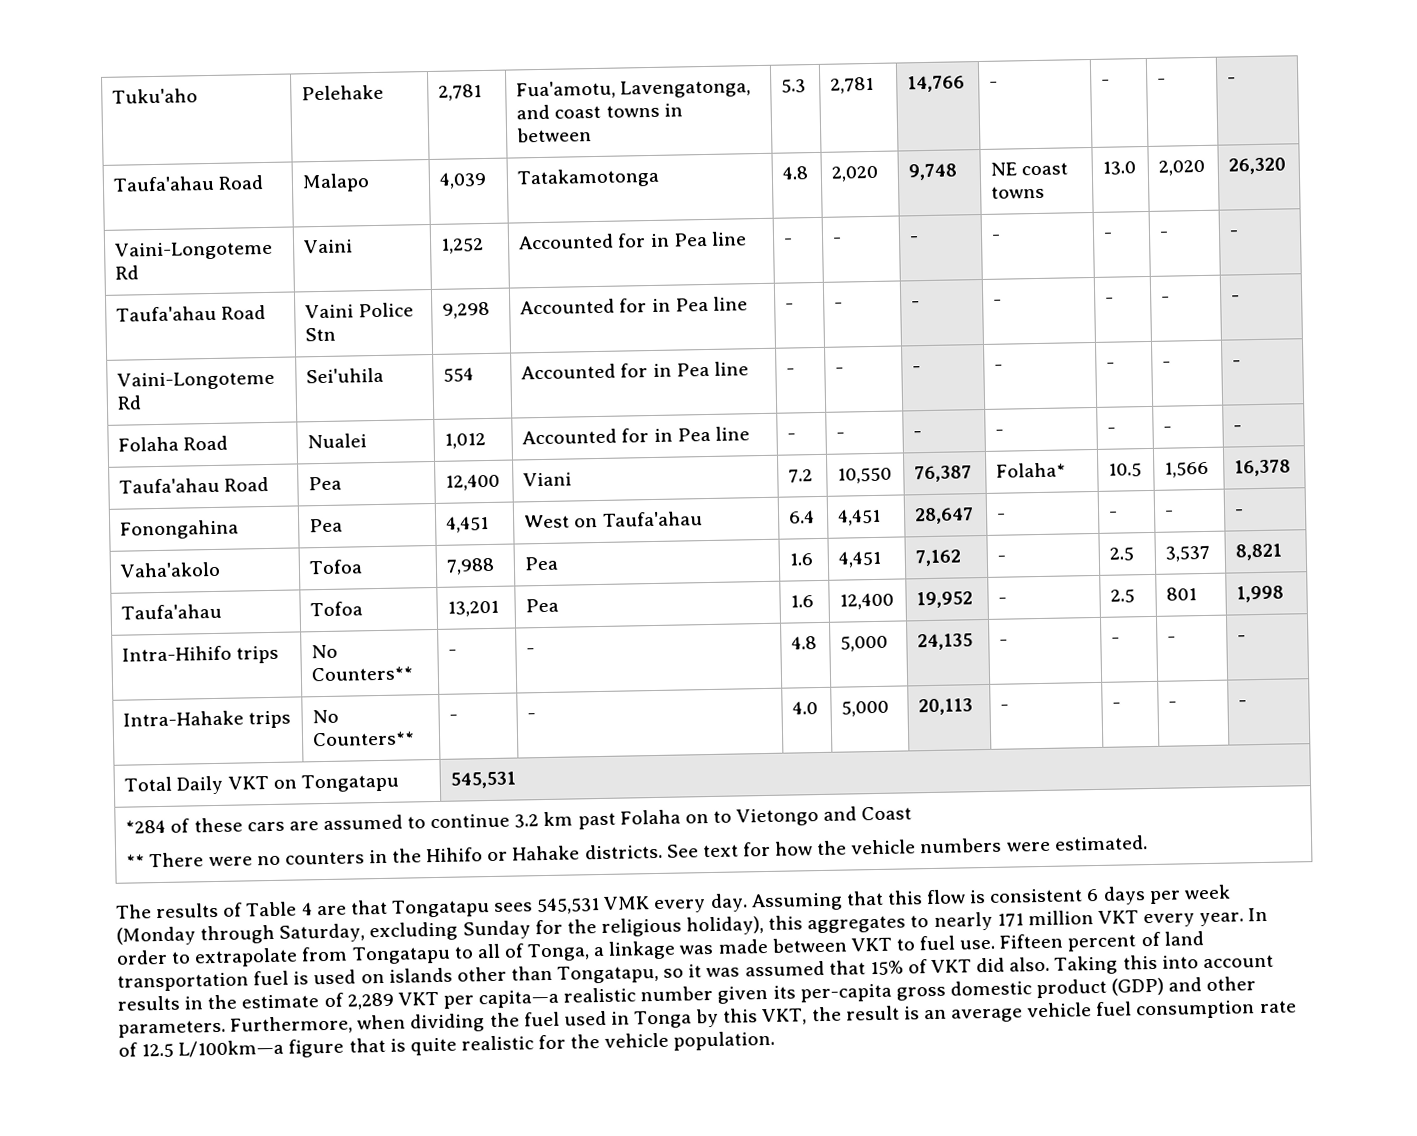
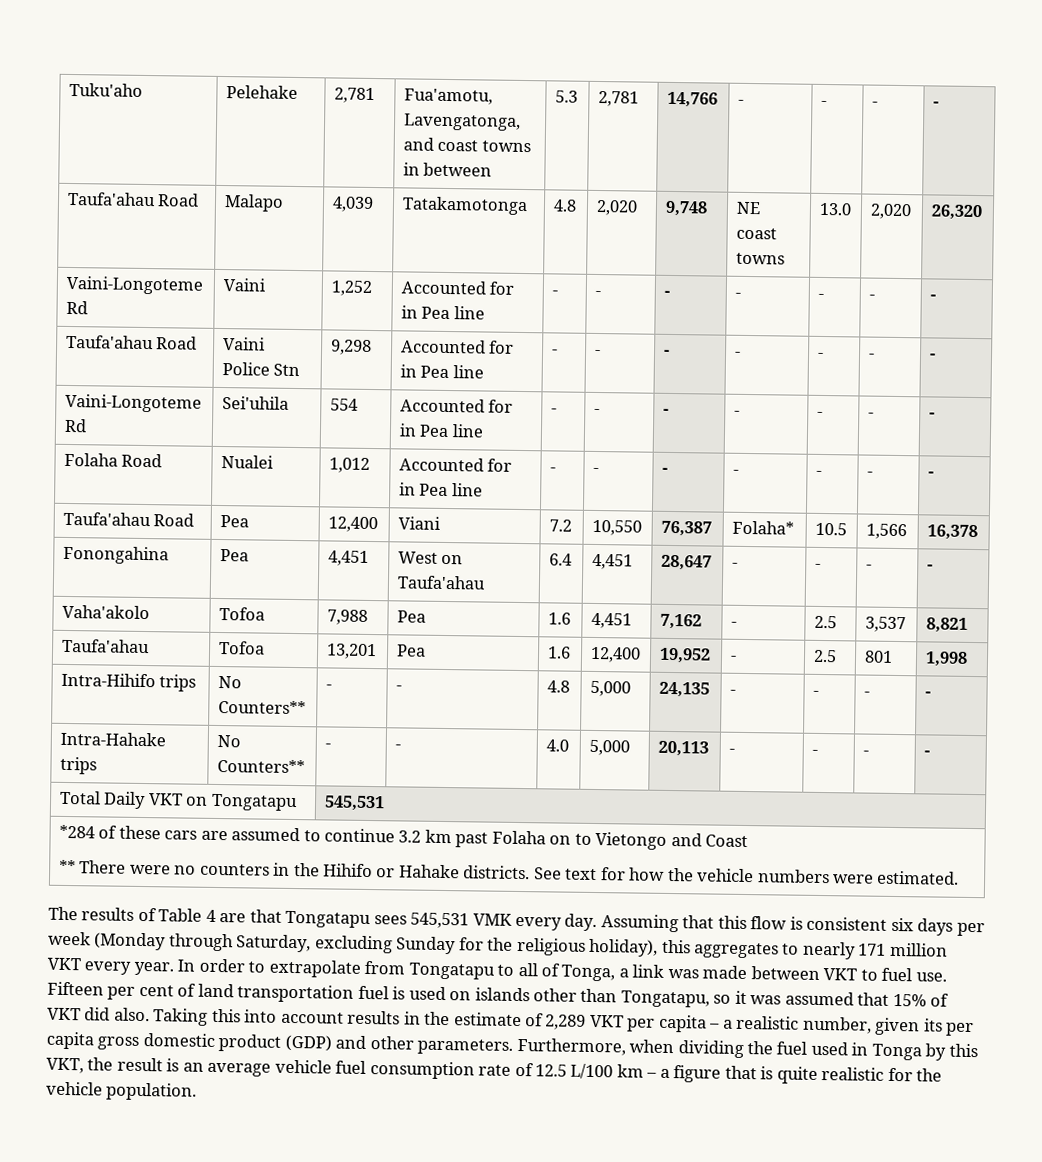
- Assuming that this flow is consistent 6 days per week (Monday through Saturday, excluding Sunday for the religious holiday), this aggregates to nearly 171 million VKT every year.
+ Assuming that this flow is consistent six days per week (Monday through Saturday, excluding Sunday for the religious holiday), this aggregates to nearly 171 million VKT every year.
- In order to extrapolate from Tongatapu to all of Tonga, a linkage was made between VKT to fuel use.
+ In order to extrapolate from Tongatapu to all of Tonga, a link was made between VKT to fuel use.
- Fifteen percent of land transportation fuel is used on islands other than Tongatapu, so it was assumed that 15% of VKT did also.
+ Fifteen per cent of land transportation fuel is used on islands other than Tongatapu, so it was assumed that 15% of VKT did also.
- Taking this into account results in the estimate of 2,289 VKT per capita—a realistic number given its per-capita gross domestic product (GDP) and other parameters.
+ Taking this into account results in the estimate of 2,289 VKT per capita – a realistic number, given its per capita gross domestic product (GDP) and other parameters.
- Furthermore, when dividing the fuel used in Tonga by this VKT, the result is an average vehicle fuel consumption rate of 12.5 L/100km—a figure that is quite realistic for the vehicle population.
+ Furthermore, when dividing the fuel used in Tonga by this VKT, the result is an average vehicle fuel consumption rate of 12.5 L/100 km – a figure that is quite realistic for the vehicle population.

